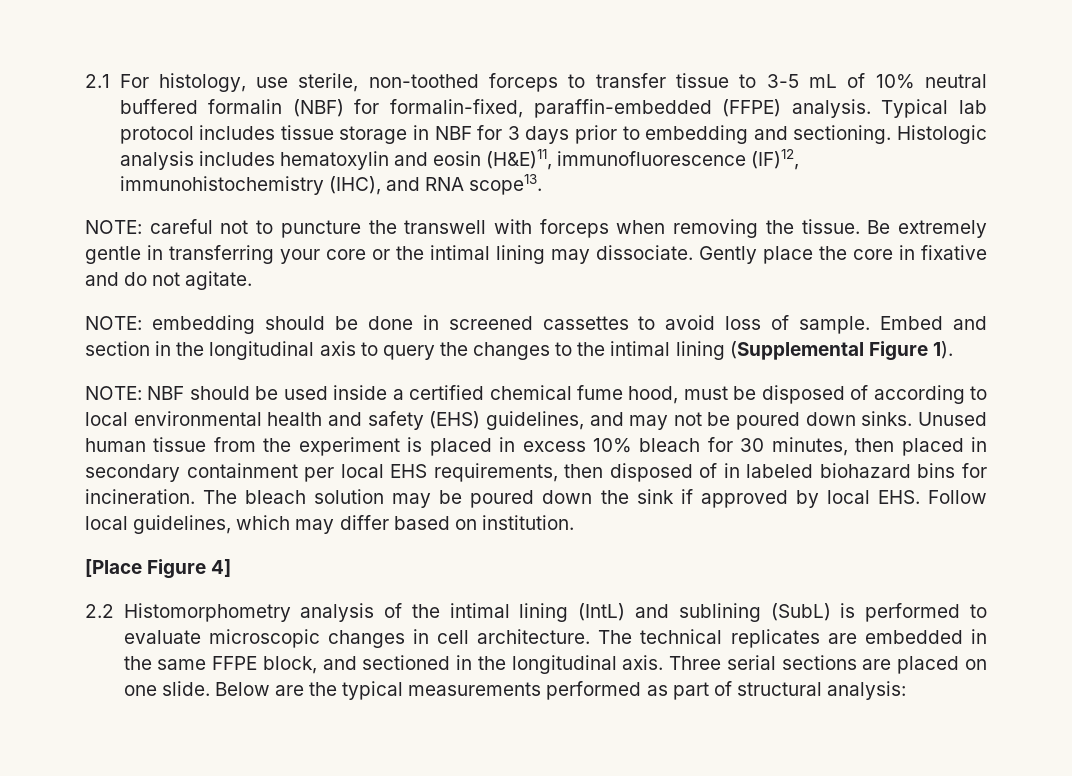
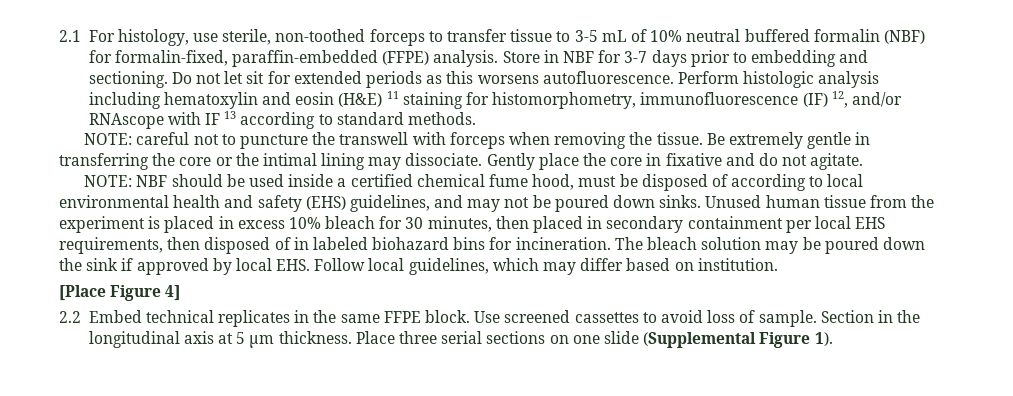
- Typical lab protocol includes tissue storage in NBF for 3 days prior to embedding and sectioning.
+ Store in NBF for 3-7 days prior to embedding and sectioning.
- Histologic analysis includes hematoxylin and eosin (H&E)11, immunofluorescence (IF)12, immunohistochemistry (IHC), and RNA scope13.
+ Do not let sit for extended periods as this worsens autofluorescence. Perform histologic analysis including hematoxylin and eosin (H&E) 11 staining for histomorphometry, immunofluorescence (IF) 12, and/or RNAscope with IF 13 according to standard methods.
- Be extremely gentle in transferring your core or the intimal lining may dissociate.
+ Be extremely gentle in transferring the core or the intimal lining may dissociate.
- NOTE: embedding should be done in screened cassettes to avoid loss of sample. Embed and section in the longitudinal axis to query the changes to the intimal lining (Supplemental Figure 1).
- 2.2 Histomorphometry analysis of the intimal lining (IntL) and sublining (SubL) is performed to evaluate microscopic changes in cell architecture. The technical replicates are embedded in the same FFPE block, and sectioned in the longitudinal axis. Three serial sections are placed on one slide. Below are the typical measurements performed as part of structural analysis:
+ 2.2 Embed technical replicates in the same FFPE block. Use screened cassettes to avoid loss of sample. Section in the longitudinal axis at 5 µm thickness. Place three serial sections on one slide (Supplemental Figure 1).

